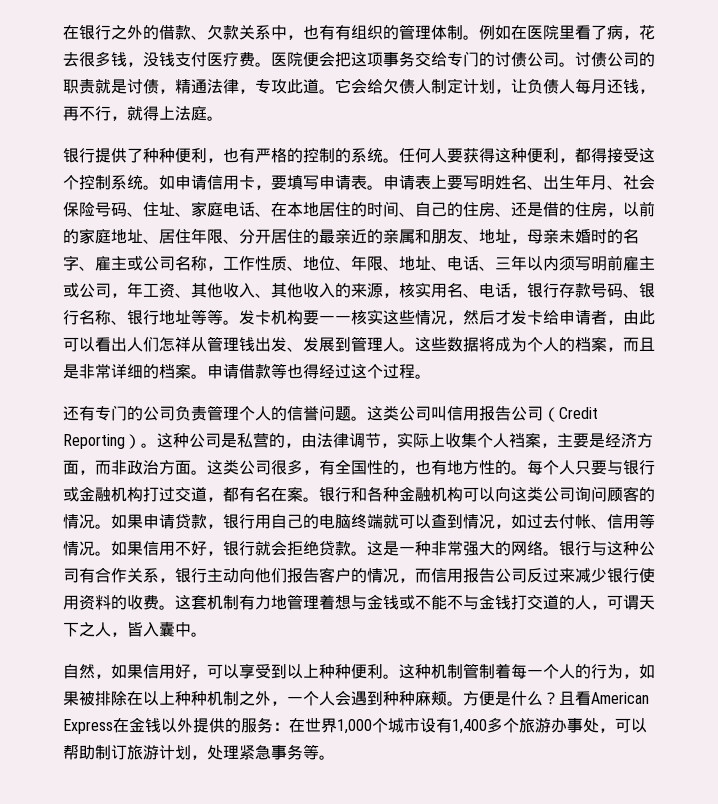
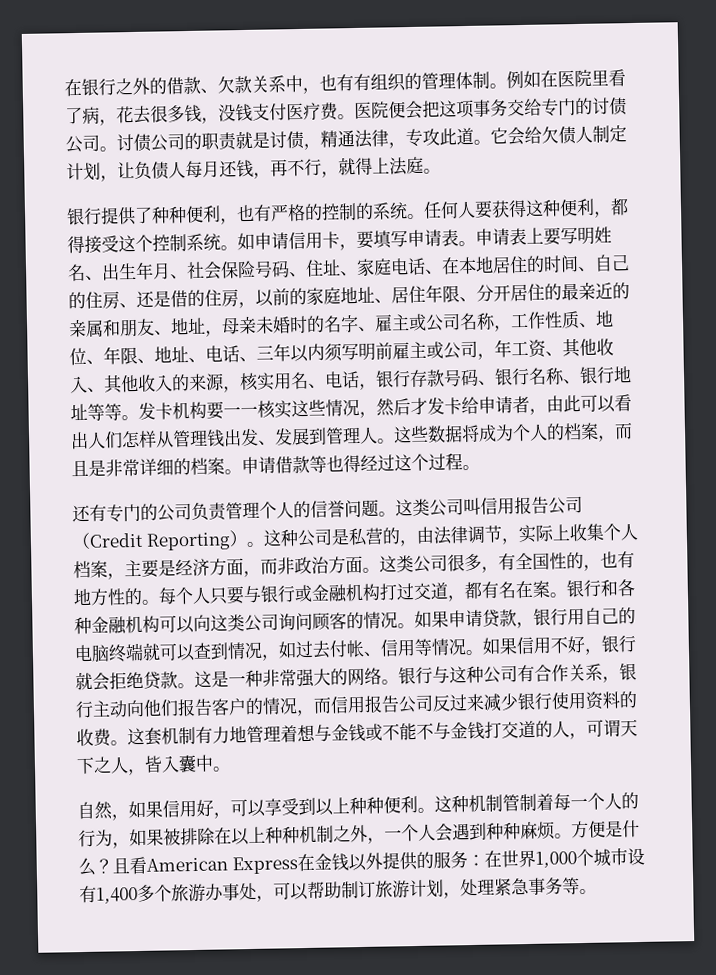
- 发卡机构要一一核实这些情况，然后才发卡给申请者，由此可以看出人们怎祥从管理钱出发、发展到管理人。
+ 发卡机构要一一核实这些情况，然后才发卡给申请者，由此可以看出人们怎样从管理钱出发、发展到管理人。
- 这种公司是私营的，由法律调节，实际上收集个人裆案，主要是经济方面，而非政治方面。
+ 这种公司是私营的，由法律调节，实际上收集个人档案，主要是经济方面，而非政治方面。
- 这种机制管制着每一个人的行为，如果被排除在以上种种机制之外，一个人会遇到种种麻颊。
+ 这种机制管制着每一个人的行为，如果被排除在以上种种机制之外，一个人会遇到种种麻烦。

